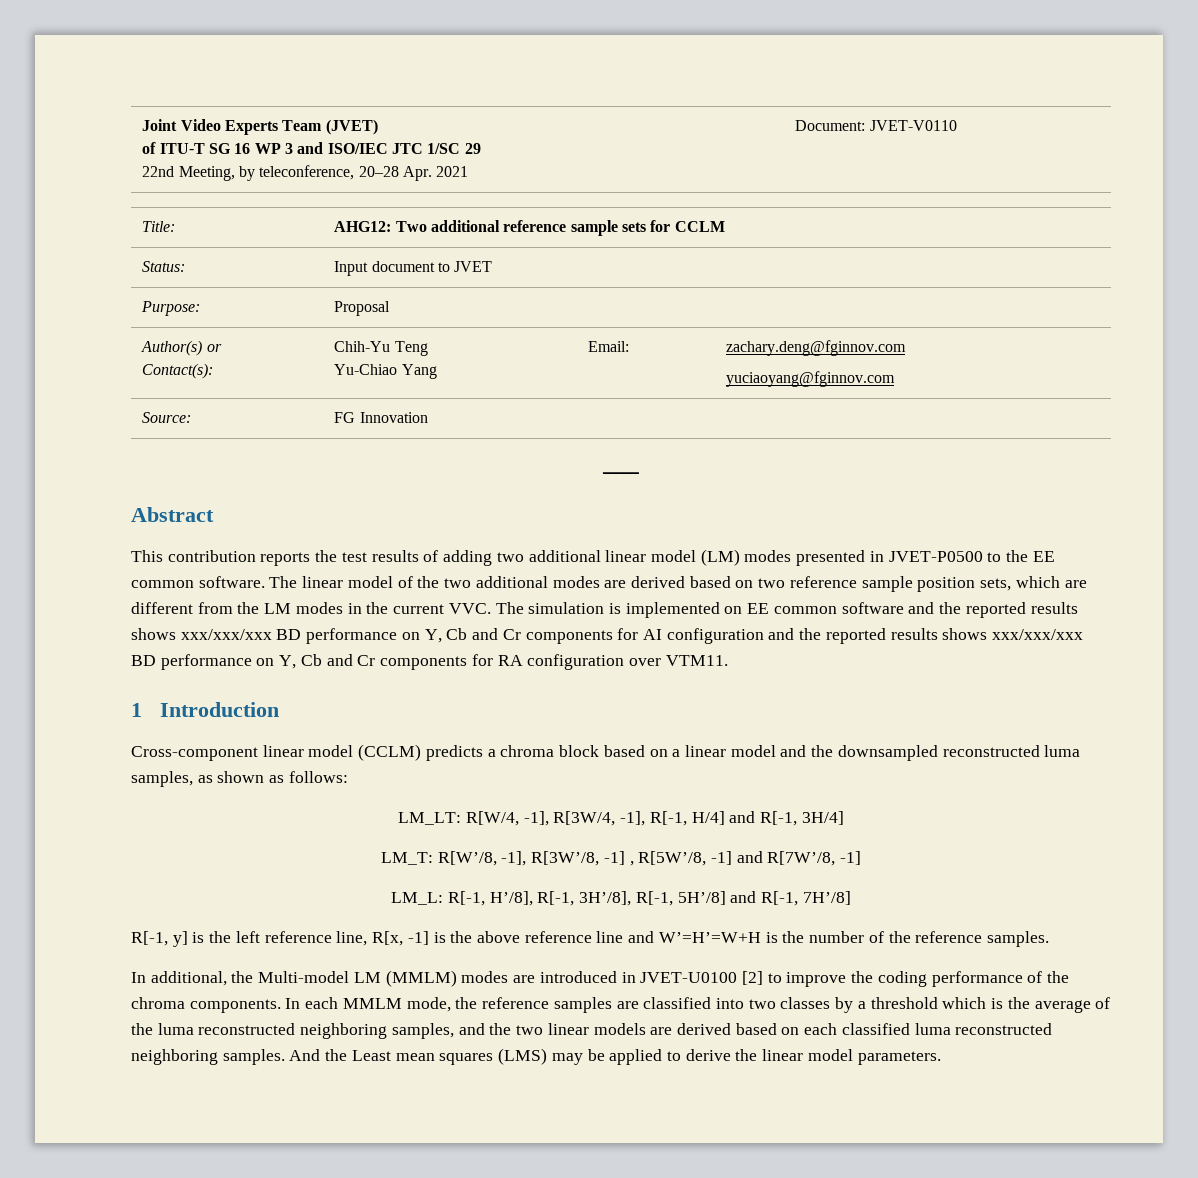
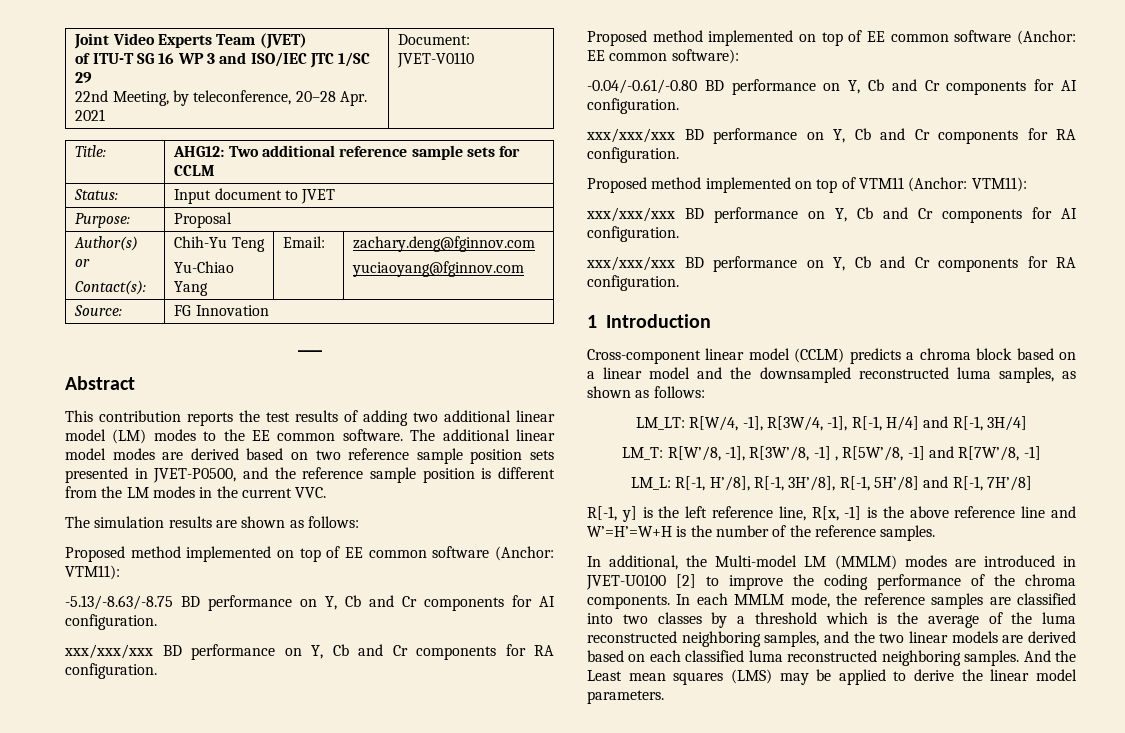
- This contribution reports the test results of adding two additional linear model (LM) modes presented in JVET-P0500 to the EE common software.
+ This contribution reports the test results of adding two additional linear model (LM) modes to the EE common software.
- The linear model of the two additional modes are derived based on two reference sample position sets, which are different from the LM modes in the current VVC. The simulation is implemented on EE common software and the reported results shows xxx/xxx/xxx BD performance on Y, Cb and Cr components for AI configuration and the reported results shows xxx/xxx/xxx BD performance on Y, Cb and Cr components for RA configuration over VTM11.
+ The additional linear model modes are derived based on two reference sample position sets presented in JVET-P0500, and the reference sample position is different from the LM modes in the current VVC.
+ The simulation results are shown as follows:
+ Proposed method implemented on top of EE common software (Anchor: VTM11):
+ -5.13/-8.63/-8.75 BD performance on Y, Cb and Cr components for AI configuration.
+ xxx/xxx/xxx BD performance on Y, Cb and Cr components for RA configuration.
+ Proposed method implemented on top of EE common software (Anchor: EE common software):
+ -0.04/-0.61/-0.80 BD performance on Y, Cb and Cr components for AI configuration.
+ xxx/xxx/xxx BD performance on Y, Cb and Cr components for RA configuration.
+ Proposed method implemented on top of VTM11 (Anchor: VTM11):
+ xxx/xxx/xxx BD performance on Y, Cb and Cr components for AI configuration.
+ xxx/xxx/xxx BD performance on Y, Cb and Cr components for RA configuration.

